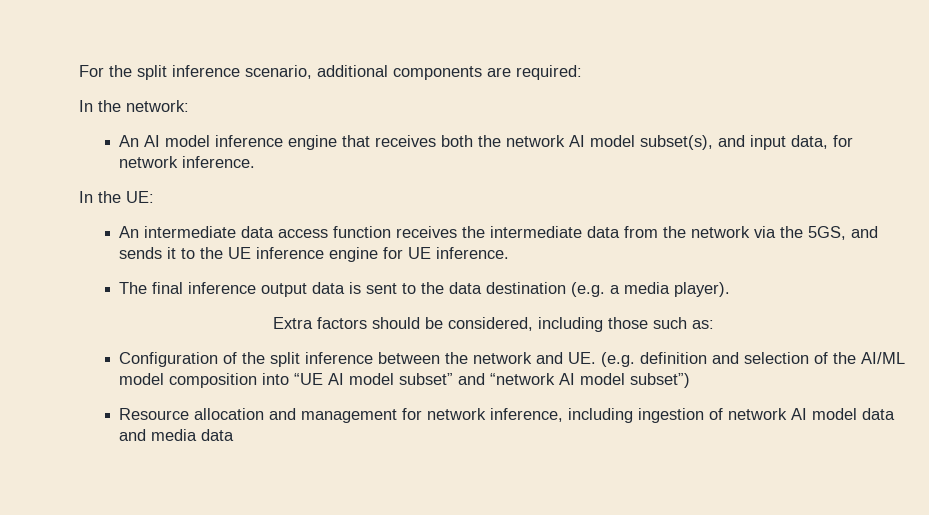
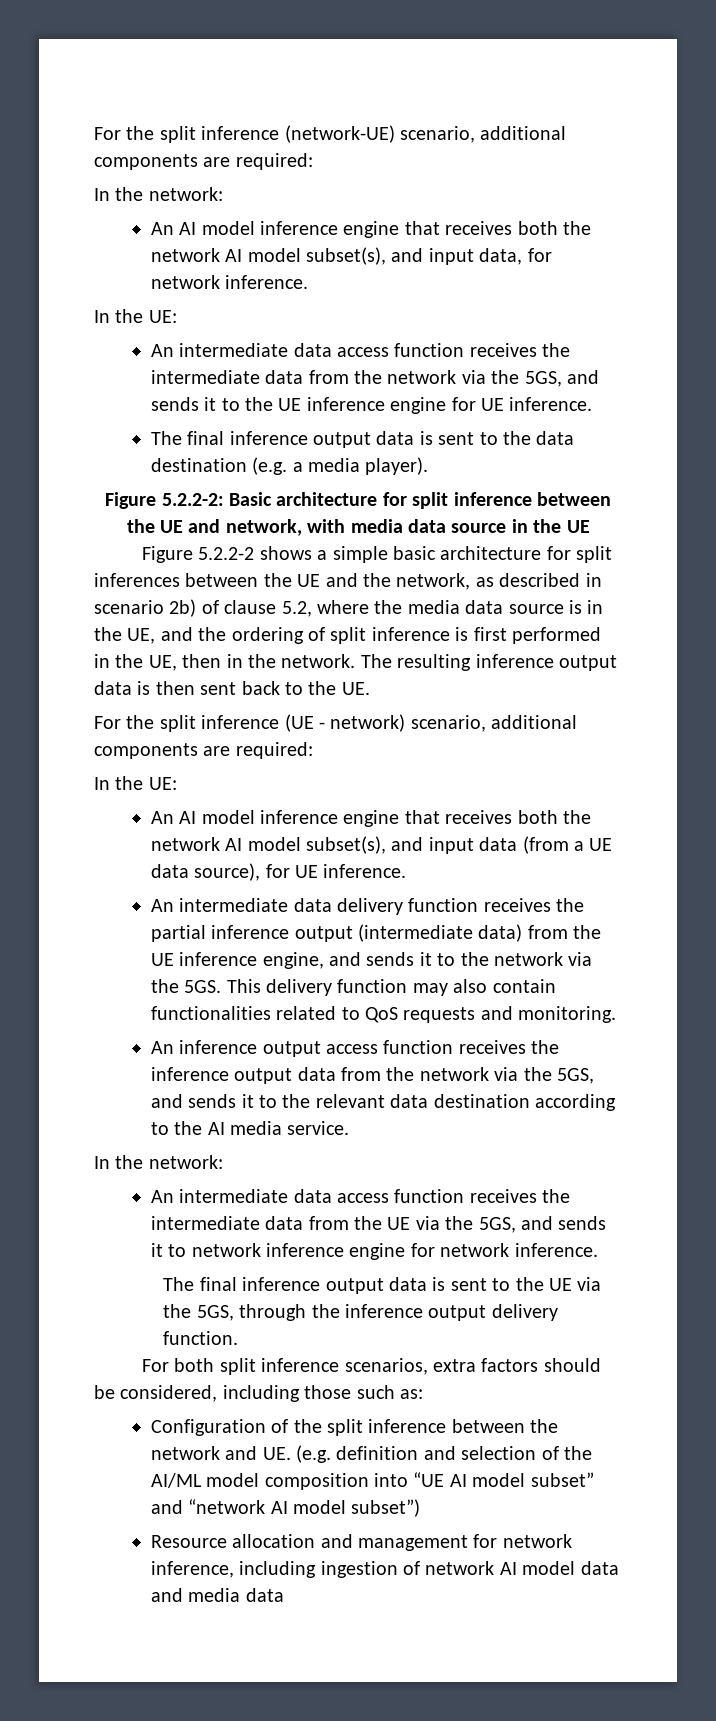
- For the split inference scenario, additional components are required:
+ For the split inference (network-UE) scenario, additional components are required:
- Extra factors should be considered, including those such as:
+ Figure 5.2.2-2: Basic architecture for split inference between the UE and network, with media data source in the UE
+ Figure 5.2.2-2 shows a simple basic architecture for split inferences between the UE and the network, as described in scenario 2b) of clause 5.2, where the media data source is in the UE, and the ordering of split inference is first performed in the UE, then in the network. The resulting inference output data is then sent back to the UE.
+ For the split inference (UE - network) scenario, additional components are required:
+ In the UE:
+ An AI model inference engine that receives both the network AI model subset(s), and input data (from a UE data source), for UE inference.
+ An intermediate data delivery function receives the partial inference output (intermediate data) from the UE inference engine, and sends it to the network via the 5GS. This delivery function may also contain functionalities related to QoS requests and monitoring.
+ An inference output access function receives the inference output data from the network via the 5GS, and sends it to the relevant data destination according to the AI media service.
+ In the network:
+ An intermediate data access function receives the intermediate data from the UE via the 5GS, and sends it to network inference engine for network inference.
+ The final inference output data is sent to the UE via the 5GS, through the inference output delivery function.
+ For both split inference scenarios, extra factors should be considered, including those such as:

